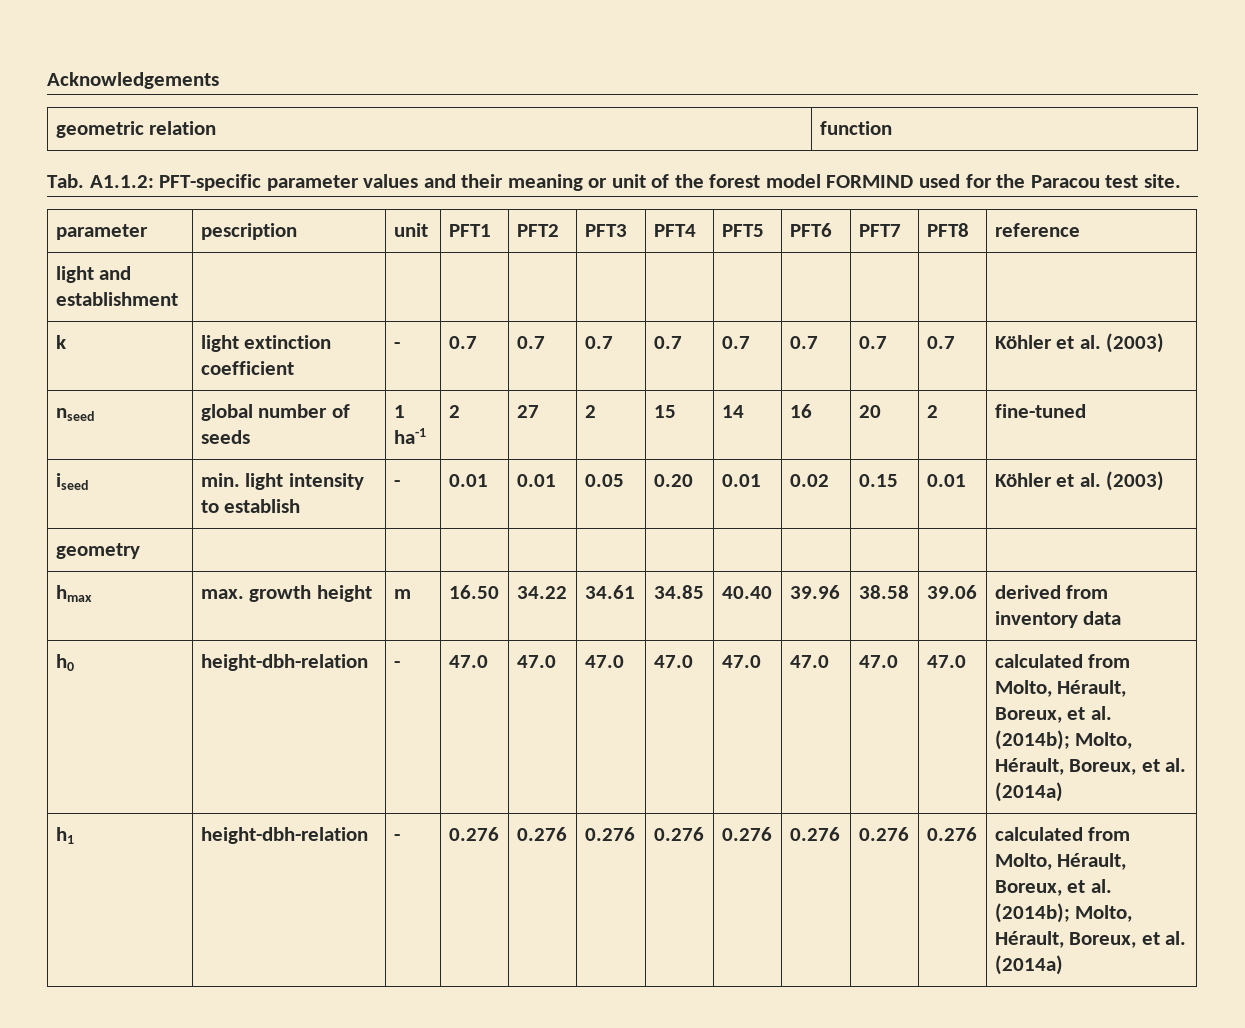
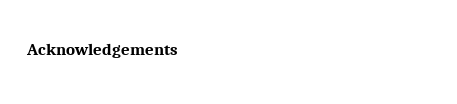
- geometric relation | function
- Tab. A1.1.2: PFT-specific parameter values and their meaning or unit of the forest model FORMIND used for the Paracou test site.
- parameter | pescription | unit | PFT1 | PFT2 | PFT3 | PFT4 | PFT5 | PFT6 | PFT7 | PFT8 | reference
- light and establishment | | | | | | | | | | |
- k | light extinction coefficient | - | 0.7 | 0.7 | 0.7 | 0.7 | 0.7 | 0.7 | 0.7 | 0.7 | Köhler et al. (2003)
- nseed | global number of seeds | 1 ha-1 | 2 | 27 | 2 | 15 | 14 | 16 | 20 | 2 | fine-tuned
- iseed | min. light intensity to establish | - | 0.01 | 0.01 | 0.05 | 0.20 | 0.01 | 0.02 | 0.15 | 0.01 | Köhler et al. (2003)
- geometry | | | | | | | | | | |
- hmax | max. growth height | m | 16.50 | 34.22 | 34.61 | 34.85 | 40.40 | 39.96 | 38.58 | 39.06 | derived from inventory data
- h0 | height-dbh-relation | - | 47.0 | 47.0 | 47.0 | 47.0 | 47.0 | 47.0 | 47.0 | 47.0 | calculated from Molto, Hérault, Boreux, et al. (2014b); Molto, Hérault, Boreux, et al. (2014a)
- h1 | height-dbh-relation | - | 0.276 | 0.276 | 0.276 | 0.276 | 0.276 | 0.276 | 0.276 | 0.276 | calculated from Molto, Hérault, Boreux, et al. (2014b); Molto, Hérault, Boreux, et al. (2014a)

